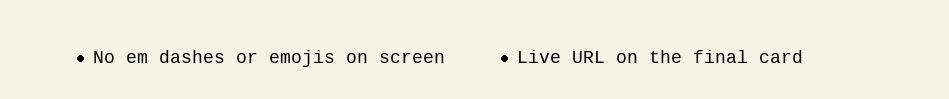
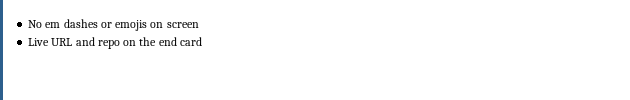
- Live URL on the final card
+ Live URL and repo on the end card

